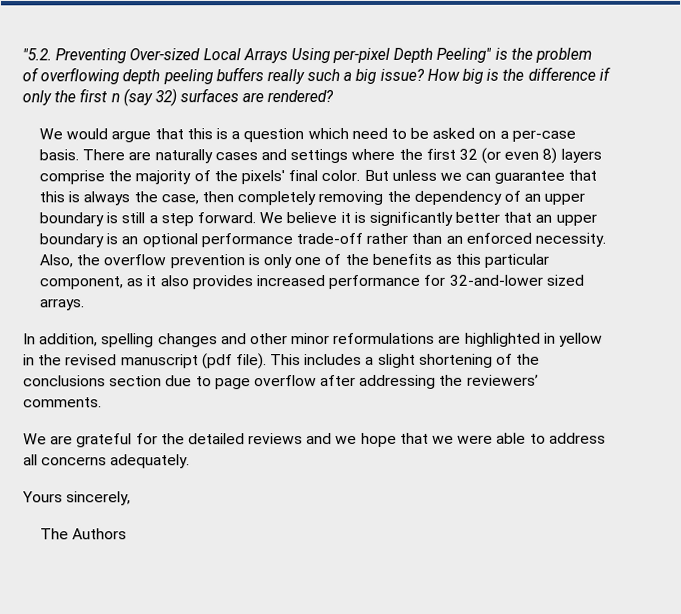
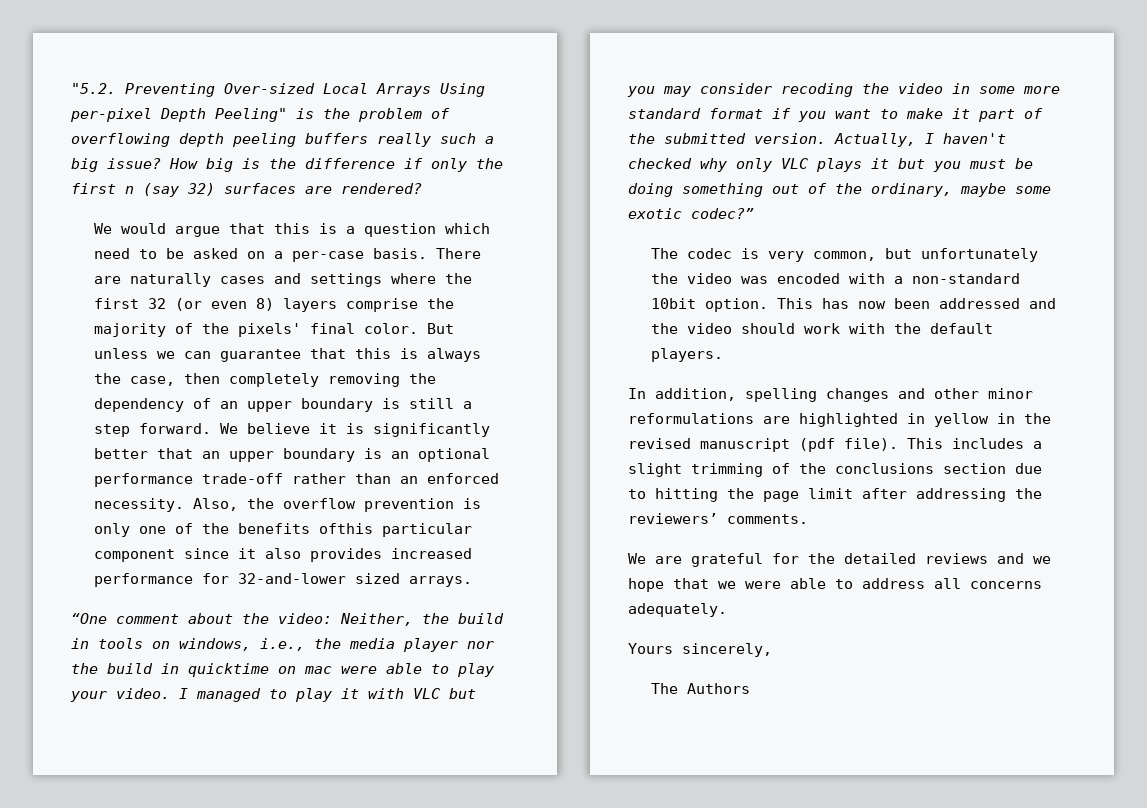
- Also, the overflow prevention is only one of the benefits as this particular component, as it also provides increased performance for 32-and-lower sized arrays.
+ Also, the overflow prevention is only one of the benefits ofthis particular component since it also provides increased performance for 32-and-lower sized arrays.
+ “One comment about the video: Neither, the build in tools on windows, i.e., the media player nor the build in quicktime on mac were able to play your video. I managed to play it with VLC but you may consider recoding the video in some more standard format if you want to make it part of the submitted version. Actually, I haven't checked why only VLC plays it but you must be doing something out of the ordinary, maybe some exotic codec?”
+ The codec is very common, but unfortunately the video was encoded with a non-standard 10bit option. This has now been addressed and the video should work with the default players.
- This includes a slight shortening of the conclusions section due to page overflow after addressing the reviewers’ comments.
+ This includes a slight trimming of the conclusions section due to hitting the page limit after addressing the reviewers’ comments.

